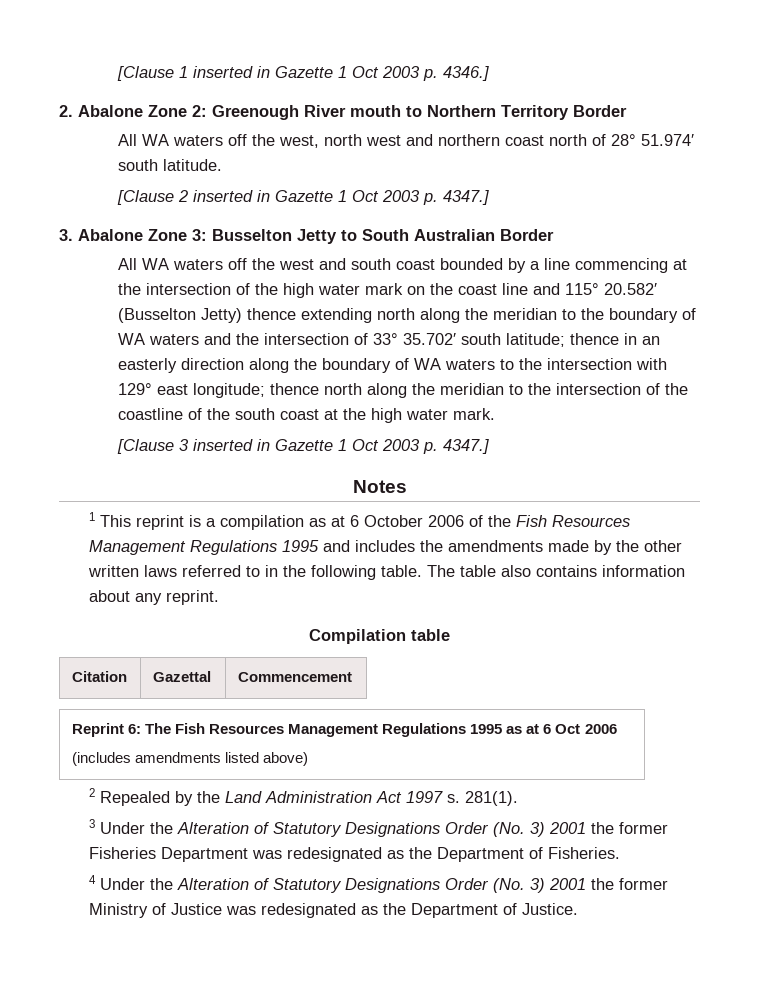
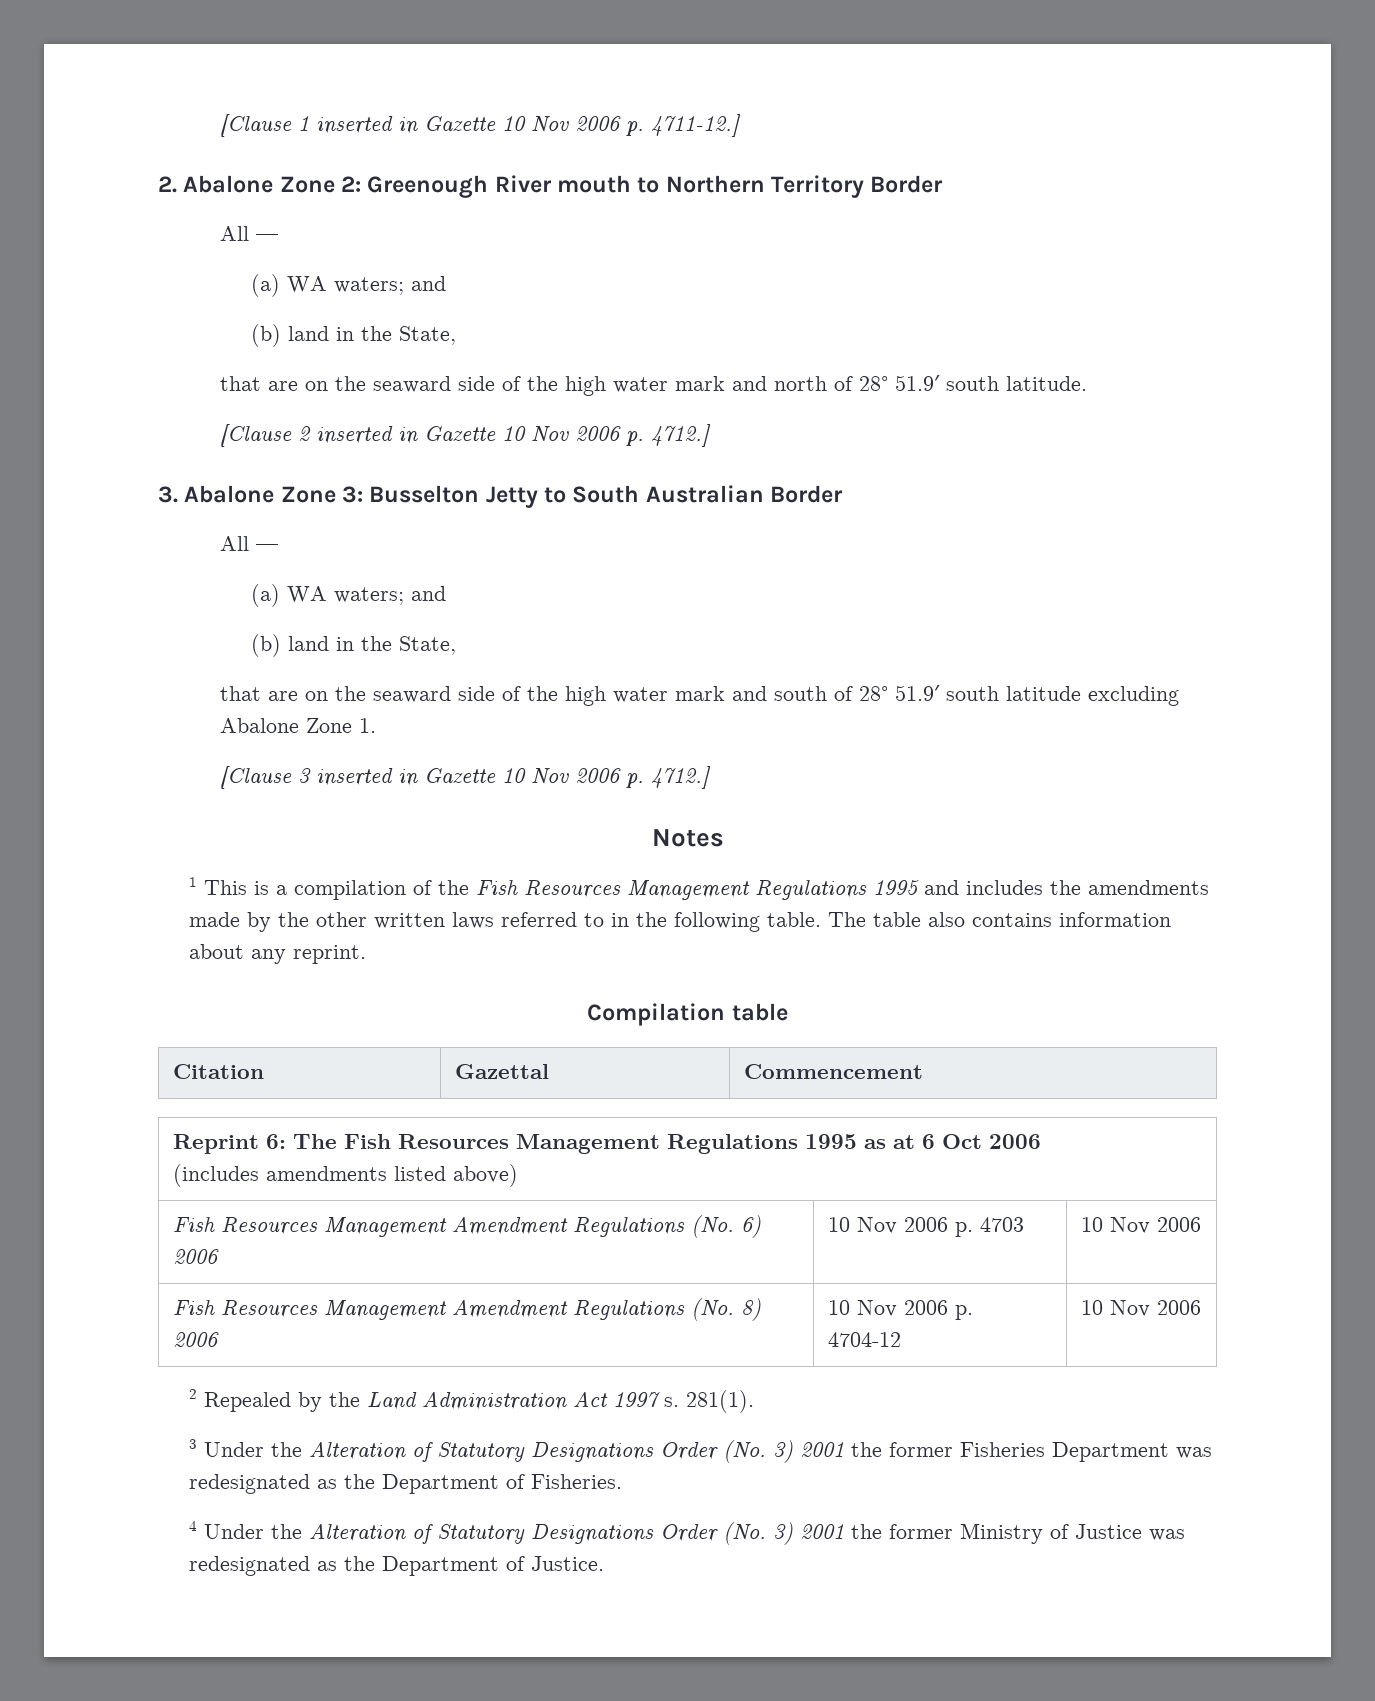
- [Clause 1 inserted in Gazette 1 Oct 2003 p. 4346.]
+ [Clause 1 inserted in Gazette 10 Nov 2006 p. 4711-12.]
  2. Abalone Zone 2: Greenough River mouth to Northern Territory Border
- All WA waters off the west, north west and northern coast north of 28° 51.974′ south latitude.
+ All —
+ (a) WA waters; and
+ (b) land in the State,
+ that are on the seaward side of the high water mark and north of 28° 51.9′ south latitude.
- [Clause 2 inserted in Gazette 1 Oct 2003 p. 4347.]
+ [Clause 2 inserted in Gazette 10 Nov 2006 p. 4712.]
  3. Abalone Zone 3: Busselton Jetty to South Australian Border
- All WA waters off the west and south coast bounded by a line commencing at the intersection of the high water mark on the coast line and 115° 20.582′ (Busselton Jetty) thence extending north along the meridian to the boundary of WA waters and the intersection of 33° 35.702′ south latitude; thence in an easterly direction along the boundary of WA waters to the intersection with 129° east longitude; thence north along the meridian to the intersection of the coastline of the south coast at the high water mark.
+ All —
+ (a) WA waters; and
+ (b) land in the State,
+ that are on the seaward side of the high water mark and south of 28° 51.9′ south latitude excluding Abalone Zone 1.
- [Clause 3 inserted in Gazette 1 Oct 2003 p. 4347.]
+ [Clause 3 inserted in Gazette 10 Nov 2006 p. 4712.]
- 1 This reprint is a compilation as at 6 October 2006 of the Fish Resources Management Regulations 1995 and includes the amendments made by the other written laws referred to in the following table.
+ 1 This is a compilation of the Fish Resources Management Regulations 1995 and includes the amendments made by the other written laws referred to in the following table.
+ Fish Resources Management Amendment Regulations (No. 6) 2006 | 10 Nov 2006 p. 4703 | 10 Nov 2006
+ Fish Resources Management Amendment Regulations (No. 8) 2006 | 10 Nov 2006 p. 4704-12 | 10 Nov 2006

